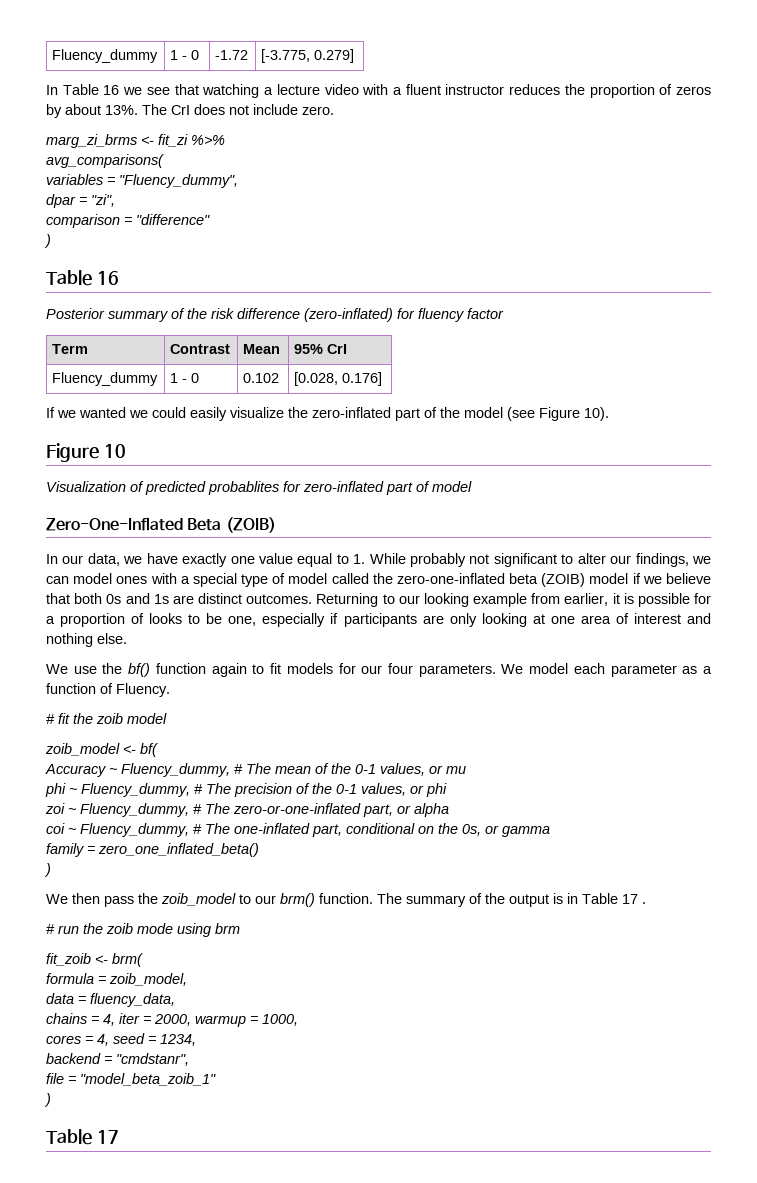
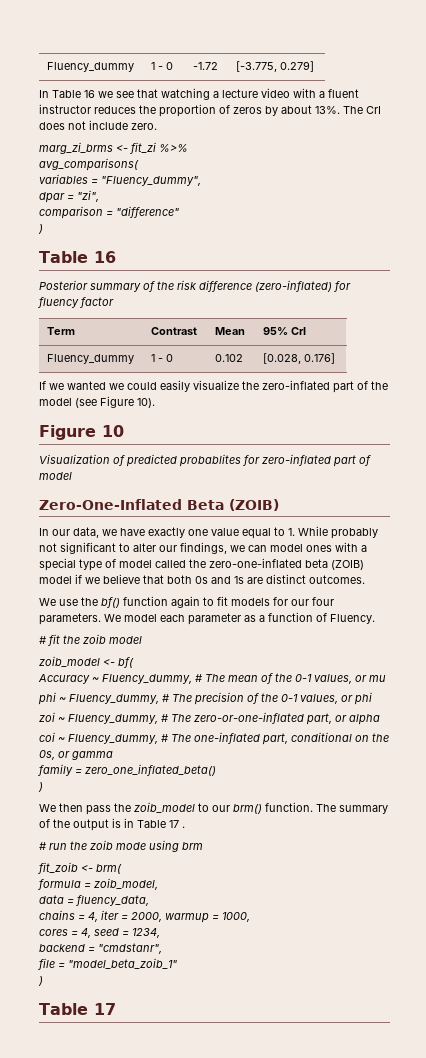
- Returning to our looking example from earlier, it is possible for a proportion of looks to be one, especially if participants are only looking at one area of interest and nothing else.

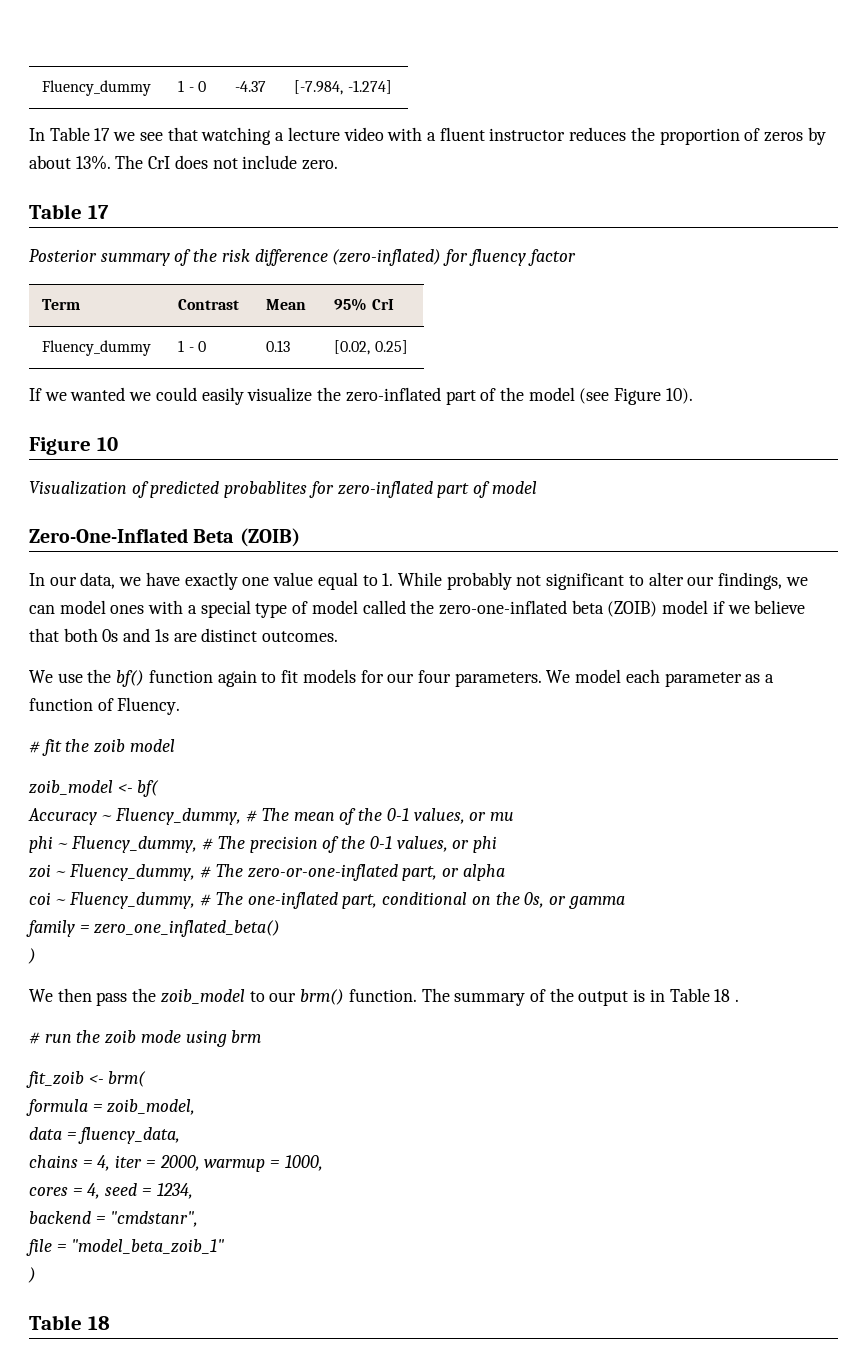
- Fluency_dummy | 1 - 0 | -1.72 | [-3.775, 0.279]
+ Fluency_dummy | 1 - 0 | -4.37 | [-7.984, -1.274]
- In Table 16 we see that watching a lecture video with a fluent instructor reduces the proportion of zeros by about 13%.
+ In Table 17 we see that watching a lecture video with a fluent instructor reduces the proportion of zeros by about 13%.
  The CrI does not include zero.
- marg_zi_brms <- fit_zi %>%
- avg_comparisons(
- variables = "Fluency_dummy",
- dpar = "zi",
- comparison = "difference"
- )
- Table 16
+ Table 17
- Fluency_dummy | 1 - 0 | 0.102 | [0.028, 0.176]
+ Fluency_dummy | 1 - 0 | 0.13 | [0.02, 0.25]
- The summary of the output is in Table 17 .
+ The summary of the output is in Table 18 .
  file = "model_beta_zoib_1"
  )
- Table 17
+ Table 18

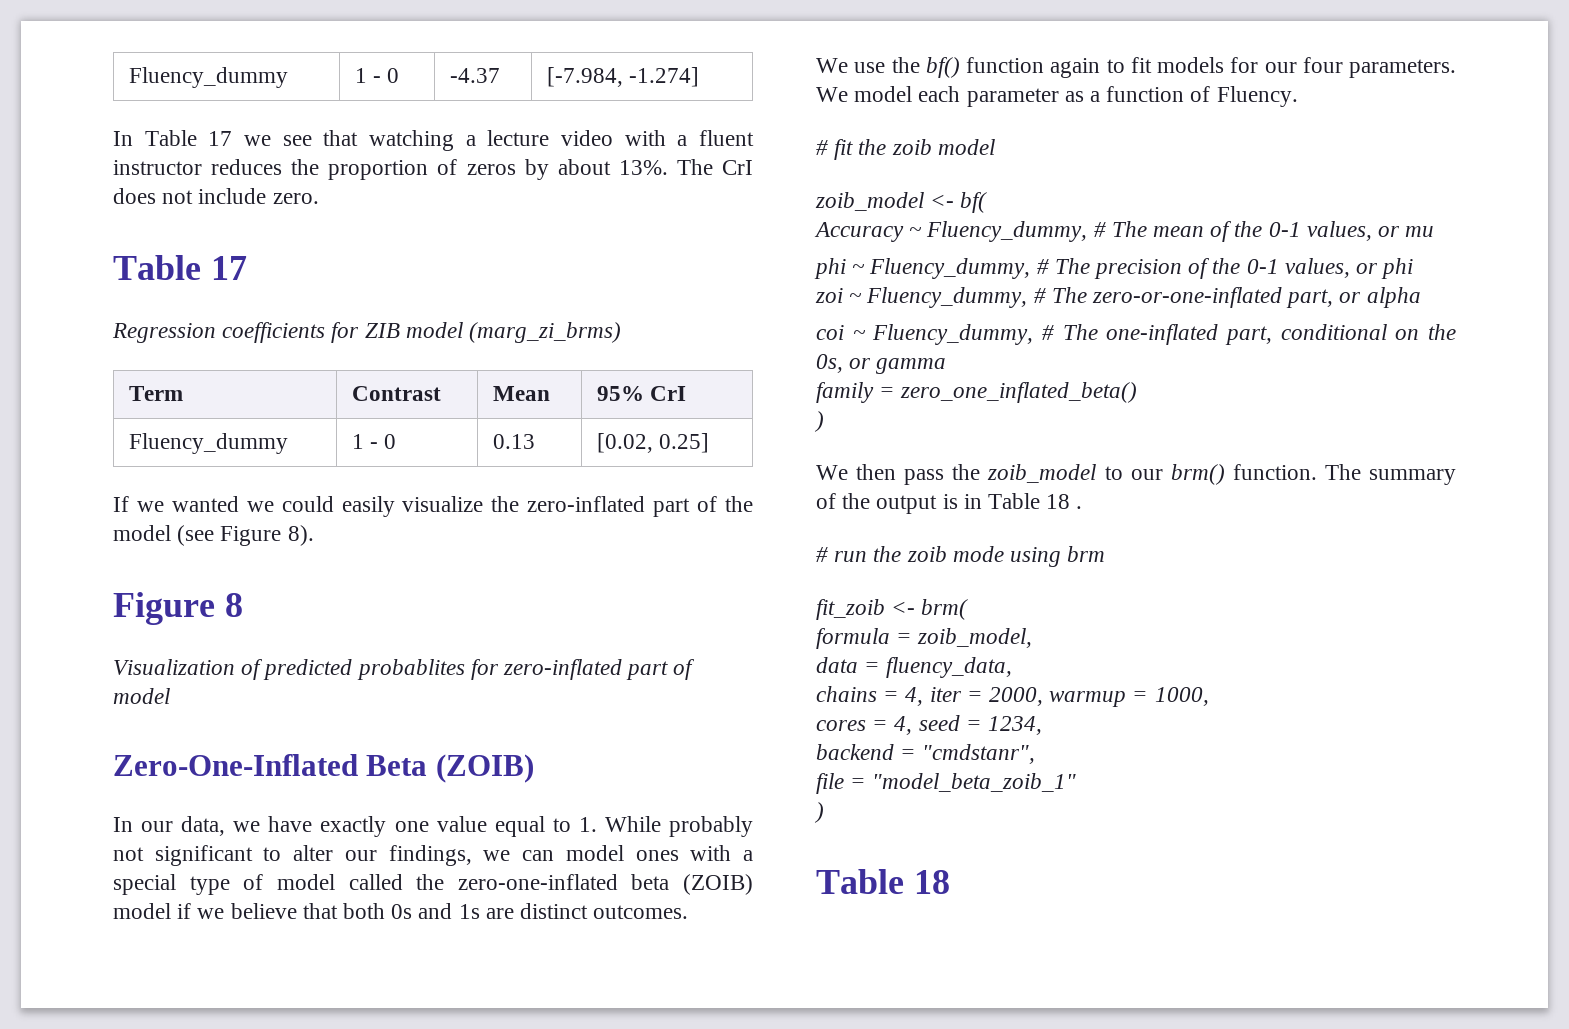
- Posterior summary of the risk difference (zero-inflated) for fluency factor
+ Regression coefficients for ZIB model (marg_zi_brms)
- If we wanted we could easily visualize the zero-inflated part of the model (see Figure 10).
- Figure 10
+ If we wanted we could easily visualize the zero-inflated part of the model (see Figure 8).
+ Figure 8

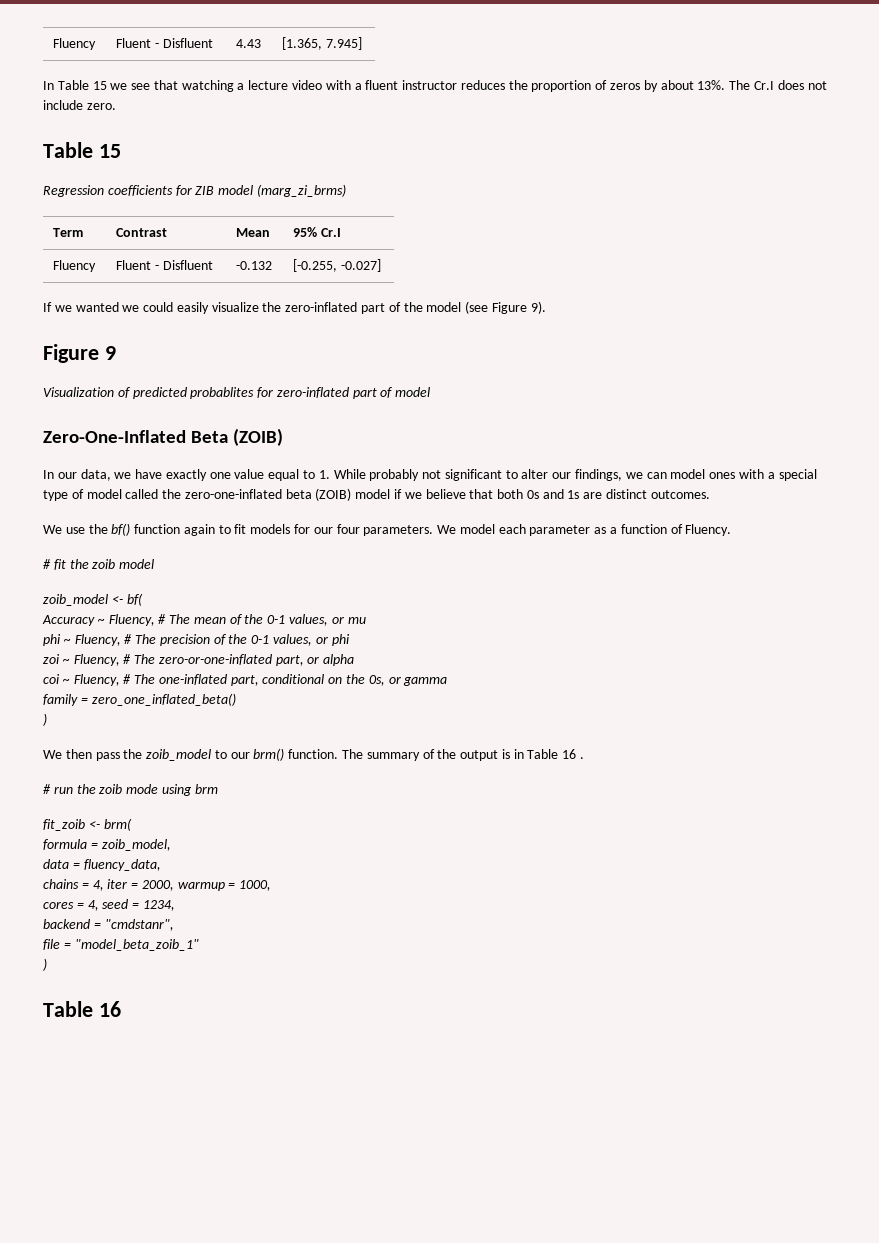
- Fluency_dummy | 1 - 0 | -4.37 | [-7.984, -1.274]
+ Fluency | Fluent - Disfluent | 4.43 | [1.365, 7.945]
- In Table 17 we see that watching a lecture video with a fluent instructor reduces the proportion of zeros by about 13%.
+ In Table 15 we see that watching a lecture video with a fluent instructor reduces the proportion of zeros by about 13%.
- The CrI does not include zero.
- Table 17
+ The Cr.I does not include zero.
+ Table 15
- Term | Contrast | Mean | 95% CrI
- Fluency_dummy | 1 - 0 | 0.13 | [0.02, 0.25]
+ Term | Contrast | Mean | 95% Cr.I
+ Fluency | Fluent - Disfluent | -0.132 | [-0.255, -0.027]
- If we wanted we could easily visualize the zero-inflated part of the model (see Figure 8).
- Figure 8
+ If we wanted we could easily visualize the zero-inflated part of the model (see Figure 9).
+ Figure 9
- Accuracy ~ Fluency_dummy, # The mean of the 0-1 values, or mu
+ Accuracy ~ Fluency, # The mean of the 0-1 values, or mu
- phi ~ Fluency_dummy, # The precision of the 0-1 values, or phi
+ phi ~ Fluency, # The precision of the 0-1 values, or phi
- zoi ~ Fluency_dummy, # The zero-or-one-inflated part, or alpha
+ zoi ~ Fluency, # The zero-or-one-inflated part, or alpha
- coi ~ Fluency_dummy, # The one-inflated part, conditional on the 0s, or gamma
+ coi ~ Fluency, # The one-inflated part, conditional on the 0s, or gamma
- The summary of the output is in Table 18 .
+ The summary of the output is in Table 16 .
  file = "model_beta_zoib_1"
  )
- Table 18
+ Table 16

